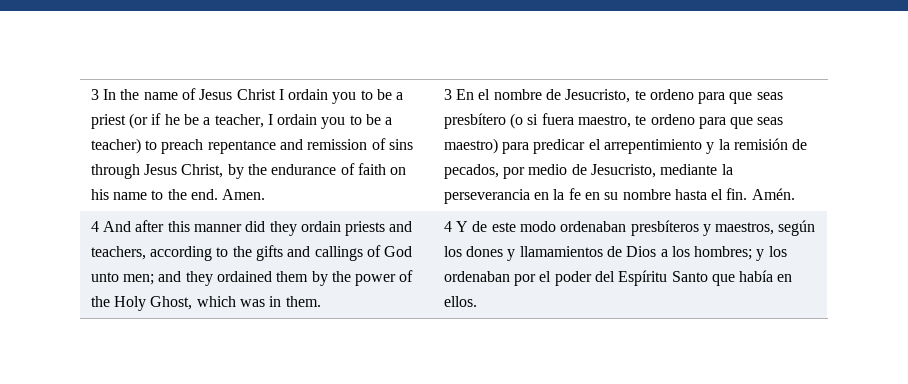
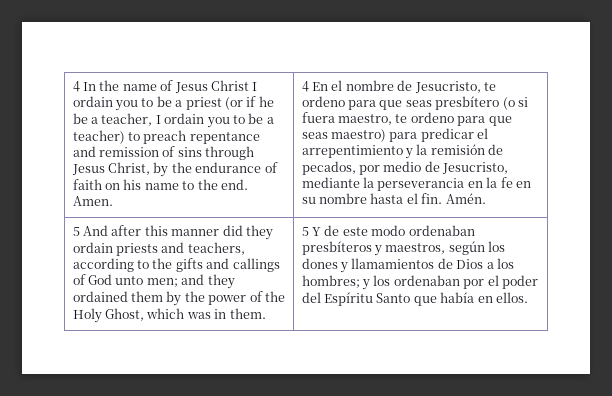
- 3 In the name of Jesus Christ I ordain you to be a priest (or if he be a teacher, I ordain you to be a teacher) to preach repentance and remission of sins through Jesus Christ, by the endurance of faith on his name to the end.
+ 4 In the name of Jesus Christ I ordain you to be a priest (or if he be a teacher, I ordain you to be a teacher) to preach repentance and remission of sins through Jesus Christ, by the endurance of faith on his name to the end.
- 3 En el nombre de Jesucristo, te ordeno para que seas presbítero (o si fuera maestro, te ordeno para que seas maestro) para predicar el arrepentimiento y la remisión de pecados, por medio de Jesucristo, mediante la perseverancia en la fe en su nombre hasta el fin.
+ 4 En el nombre de Jesucristo, te ordeno para que seas presbítero (o si fuera maestro, te ordeno para que seas maestro) para predicar el arrepentimiento y la remisión de pecados, por medio de Jesucristo, mediante la perseverancia en la fe en su nombre hasta el fin.
- 4 And after this manner did they ordain priests and teachers, according to the gifts and callings of God unto men; and they ordained them by the power of the Holy Ghost, which was in them.
+ 5 And after this manner did they ordain priests and teachers, according to the gifts and callings of God unto men; and they ordained them by the power of the Holy Ghost, which was in them.
- 4 Y de este modo ordenaban presbíteros y maestros, según los dones y llamamientos de Dios a los hombres; y los ordenaban por el poder del Espíritu Santo que había en ellos.
+ 5 Y de este modo ordenaban presbíteros y maestros, según los dones y llamamientos de Dios a los hombres; y los ordenaban por el poder del Espíritu Santo que había en ellos.

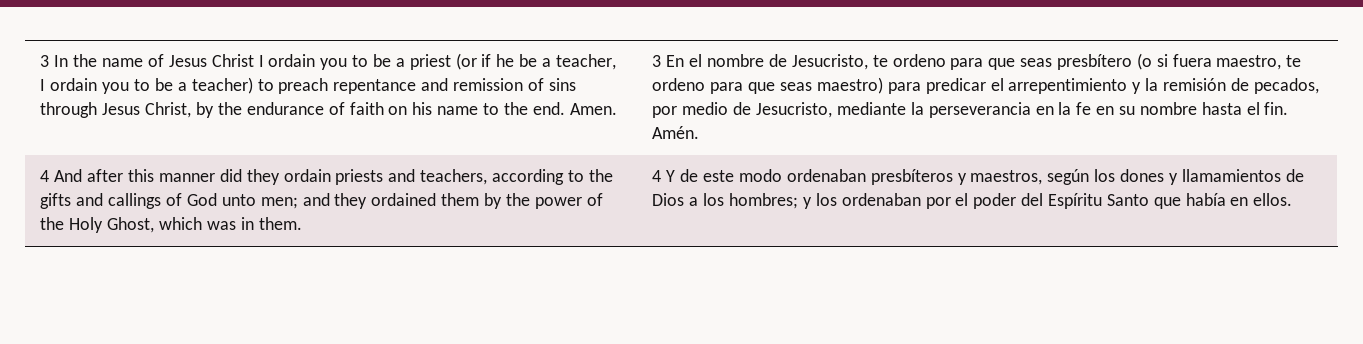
- 4 In the name of Jesus Christ I ordain you to be a priest (or if he be a teacher, I ordain you to be a teacher) to preach repentance and remission of sins through Jesus Christ, by the endurance of faith on his name to the end.
+ 3 In the name of Jesus Christ I ordain you to be a priest (or if he be a teacher, I ordain you to be a teacher) to preach repentance and remission of sins through Jesus Christ, by the endurance of faith on his name to the end.
- 4 En el nombre de Jesucristo, te ordeno para que seas presbítero (o si fuera maestro, te ordeno para que seas maestro) para predicar el arrepentimiento y la remisión de pecados, por medio de Jesucristo, mediante la perseverancia en la fe en su nombre hasta el fin.
+ 3 En el nombre de Jesucristo, te ordeno para que seas presbítero (o si fuera maestro, te ordeno para que seas maestro) para predicar el arrepentimiento y la remisión de pecados, por medio de Jesucristo, mediante la perseverancia en la fe en su nombre hasta el fin.
- 5 And after this manner did they ordain priests and teachers, according to the gifts and callings of God unto men; and they ordained them by the power of the Holy Ghost, which was in them.
+ 4 And after this manner did they ordain priests and teachers, according to the gifts and callings of God unto men; and they ordained them by the power of the Holy Ghost, which was in them.
- 5 Y de este modo ordenaban presbíteros y maestros, según los dones y llamamientos de Dios a los hombres; y los ordenaban por el poder del Espíritu Santo que había en ellos.
+ 4 Y de este modo ordenaban presbíteros y maestros, según los dones y llamamientos de Dios a los hombres; y los ordenaban por el poder del Espíritu Santo que había en ellos.

